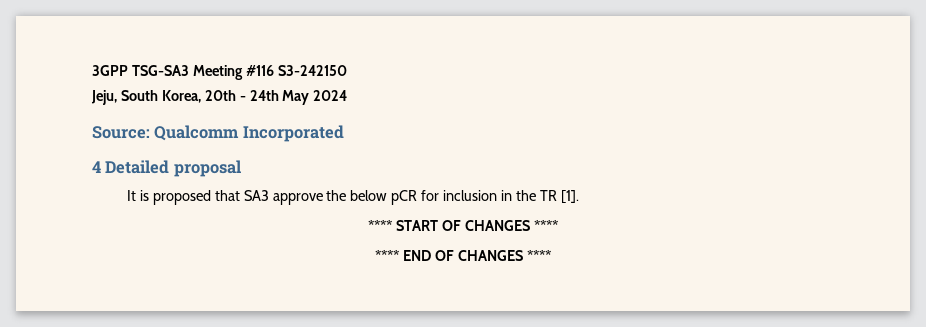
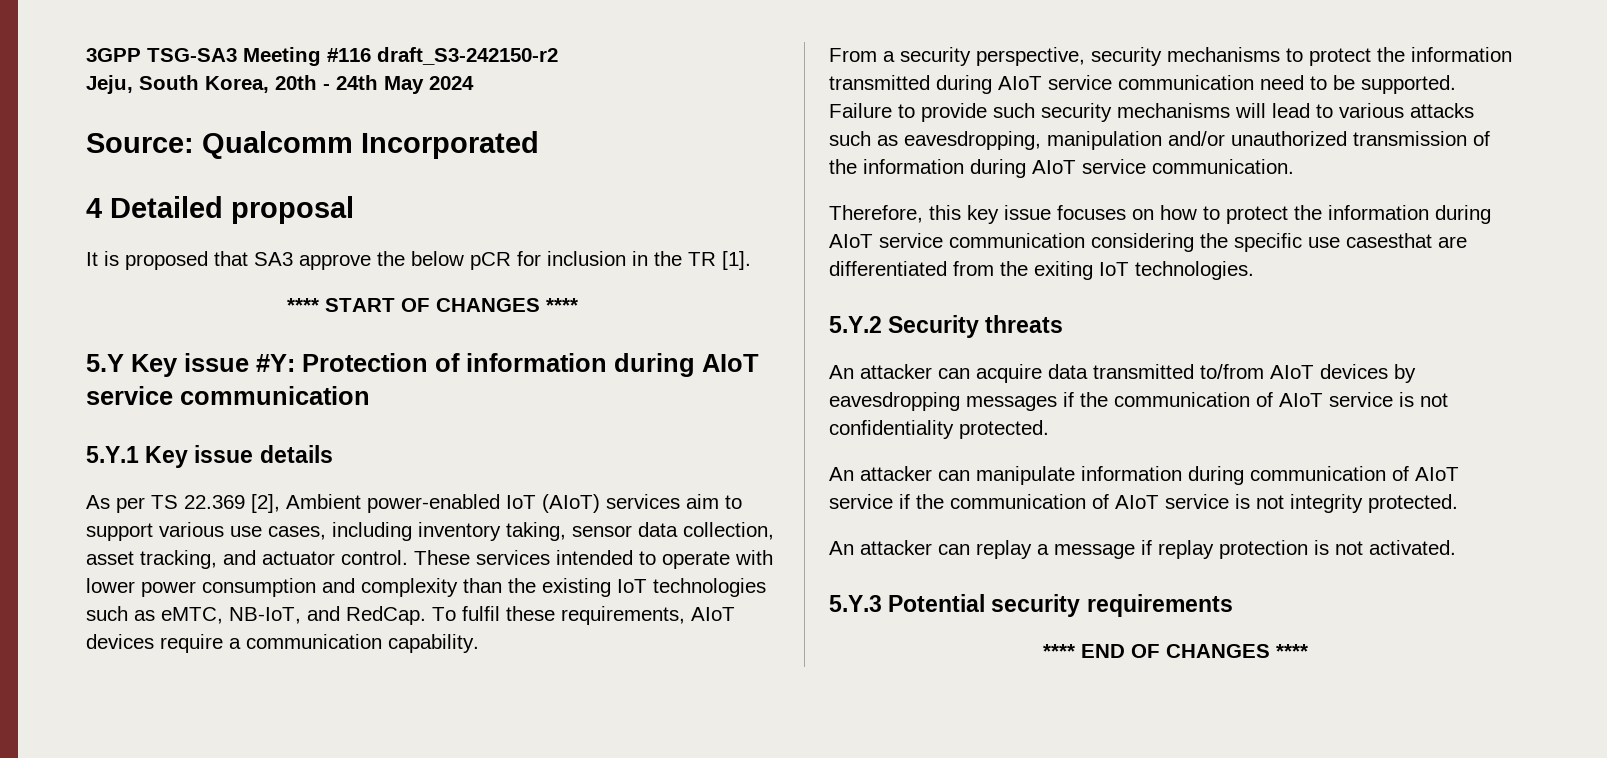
- 3GPP TSG-SA3 Meeting #116 S3-242150
+ 3GPP TSG-SA3 Meeting #116 draft_S3-242150-r2
+ 5.Y Key issue #Y: Protection of information during AIoT service communication
+ 5.Y.1 Key issue details
+ As per TS 22.369 [2], Ambient power-enabled IoT (AIoT) services aim to support various use cases, including inventory taking, sensor data collection, asset tracking, and actuator control. These services intended to operate with lower power consumption and complexity than the existing IoT technologies such as eMTC, NB-IoT, and RedCap. To fulfil these requirements, AIoT devices require a communication capability.
+ From a security perspective, security mechanisms to protect the information transmitted during AIoT service communication need to be supported. Failure to provide such security mechanisms will lead to various attacks such as eavesdropping, manipulation and/or unauthorized transmission of the information during AIoT service communication.
+ Therefore, this key issue focuses on how to protect the information during AIoT service communication considering the specific use casesthat are differentiated from the exiting IoT technologies.
+ 5.Y.2 Security threats
+ An attacker can acquire data transmitted to/from AIoT devices by eavesdropping messages if the communication of AIoT service is not confidentiality protected.
+ An attacker can manipulate information during communication of AIoT service if the communication of AIoT service is not integrity protected.
+ An attacker can replay a message if replay protection is not activated.
+ 5.Y.3 Potential security requirements

